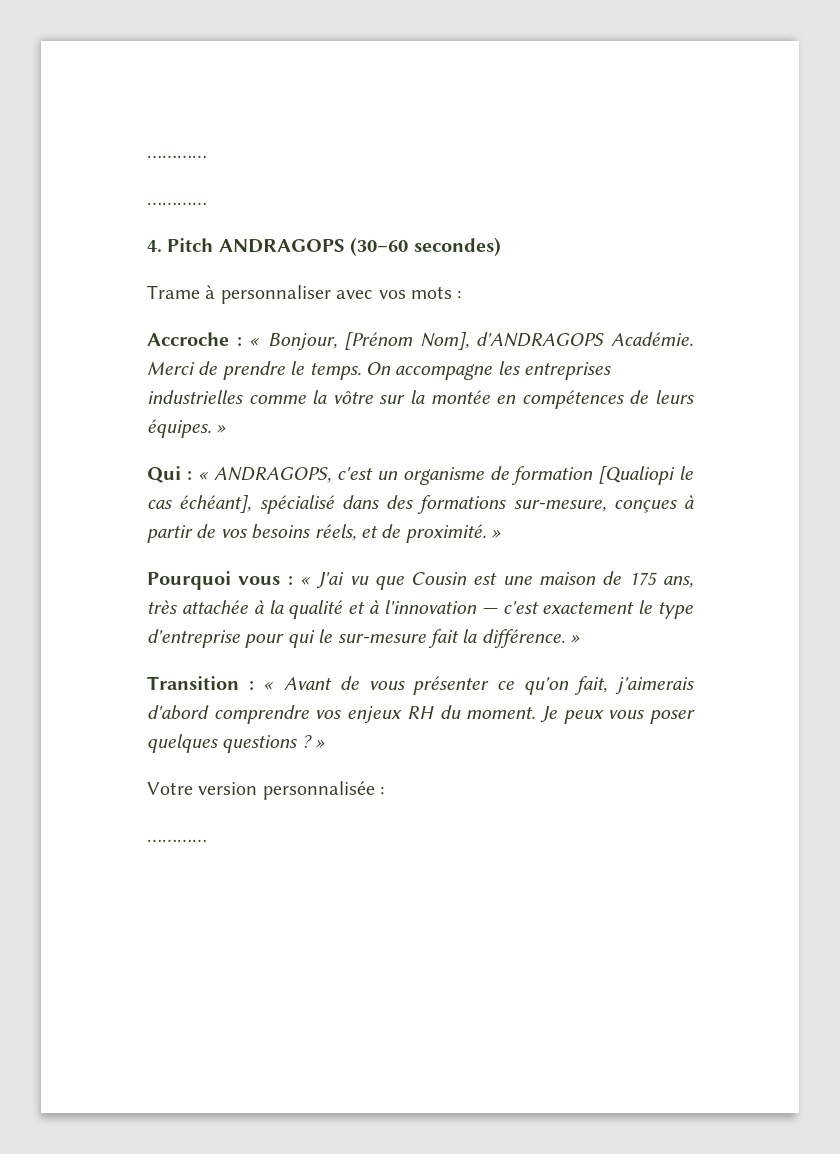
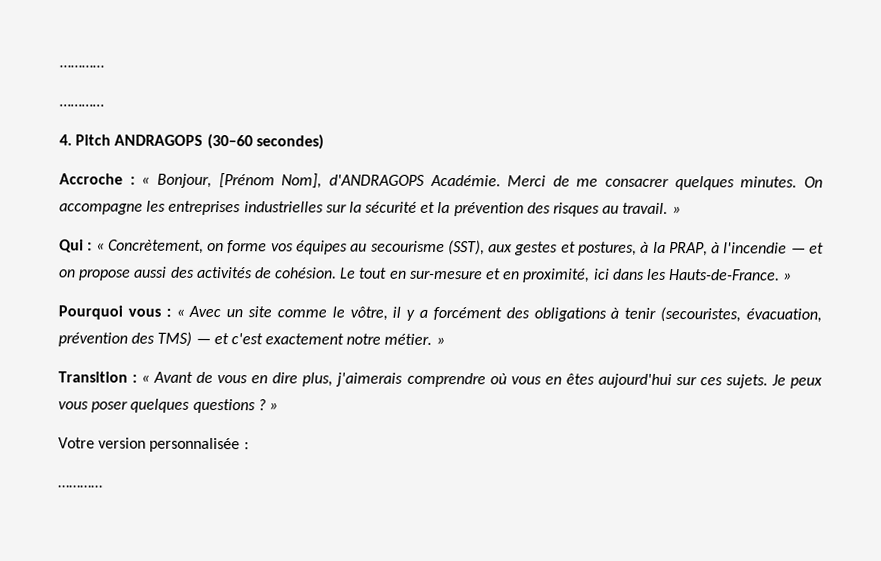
- Trame à personnaliser avec vos mots :
- Merci de prendre le temps.
+ Merci de me consacrer quelques minutes.
- On accompagne les entreprises industrielles comme la vôtre sur la montée en compétences de leurs équipes. »
- Qui : « ANDRAGOPS, c'est un organisme de formation [Qualiopi le cas échéant], spécialisé dans des formations sur-mesure, conçues à partir de vos besoins réels, et de proximité. »
+ On accompagne les entreprises industrielles sur la sécurité et la prévention des risques au travail. »
+ Qui : « Concrètement, on forme vos équipes au secourisme (SST), aux gestes et postures, à la PRAP, à l'incendie — et on propose aussi des activités de cohésion. Le tout en sur-mesure et en proximité, ici dans les Hauts-de-France. »
- Pourquoi vous : « J'ai vu que Cousin est une maison de 175 ans, très attachée à la qualité et à l'innovation — c'est exactement le type d'entreprise pour qui le sur-mesure fait la différence. »
+ Pourquoi vous : « Avec un site comme le vôtre, il y a forcément des obligations à tenir (secouristes, évacuation, prévention des TMS) — et c'est exactement notre métier. »
- Transition : « Avant de vous présenter ce qu'on fait, j'aimerais d'abord comprendre vos enjeux RH du moment.
+ Transition : « Avant de vous en dire plus, j'aimerais comprendre où vous en êtes aujourd'hui sur ces sujets.

